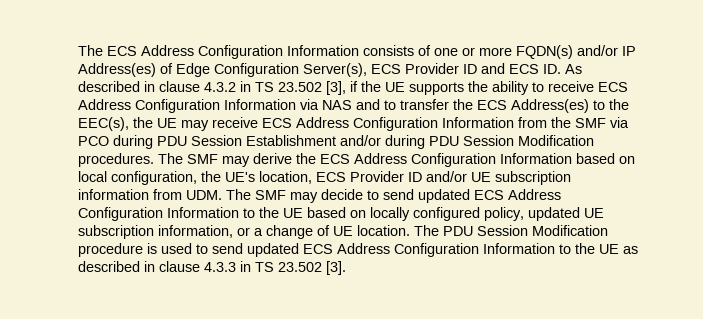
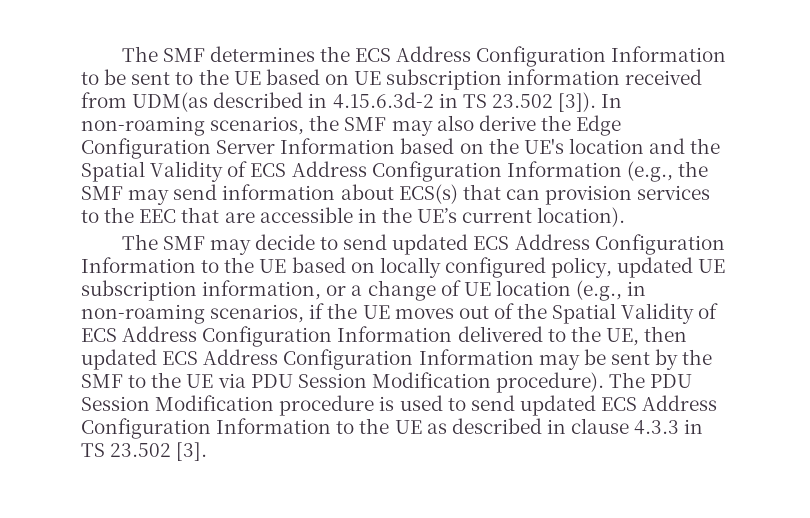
- The ECS Address Configuration Information consists of one or more FQDN(s) and/or IP Address(es) of Edge Configuration Server(s), ECS Provider ID and ECS ID. As described in clause 4.3.2 in TS 23.502 [3], if the UE supports the ability to receive ECS Address Configuration Information via NAS and to transfer the ECS Address(es) to the EEC(s), the UE may receive ECS Address Configuration Information from the SMF via PCO during PDU Session Establishment and/or during PDU Session Modification procedures. The SMF may derive the ECS Address Configuration Information based on local configuration, the UE's location, ECS Provider ID and/or UE subscription information from UDM. The SMF may decide to send updated ECS Address Configuration Information to the UE based on locally configured policy, updated UE subscription information, or a change of UE location.
+ The SMF determines the ECS Address Configuration Information to be sent to the UE based on UE subscription information received from UDM(as described in 4.15.6.3d-2 in TS 23.502 [3]). In non-roaming scenarios, the SMF may also derive the Edge Configuration Server Information based on the UE's location and the Spatial Validity of ECS Address Configuration Information (e.g., the SMF may send information about ECS(s) that can provision services to the EEC that are accessible in the UE’s current location).
+ The SMF may decide to send updated ECS Address Configuration Information to the UE based on locally configured policy, updated UE subscription information, or a change of UE location (e.g., in non-roaming scenarios, if the UE moves out of the Spatial Validity of ECS Address Configuration Information delivered to the UE, then updated ECS Address Configuration Information may be sent by the SMF to the UE via PDU Session Modification procedure).

